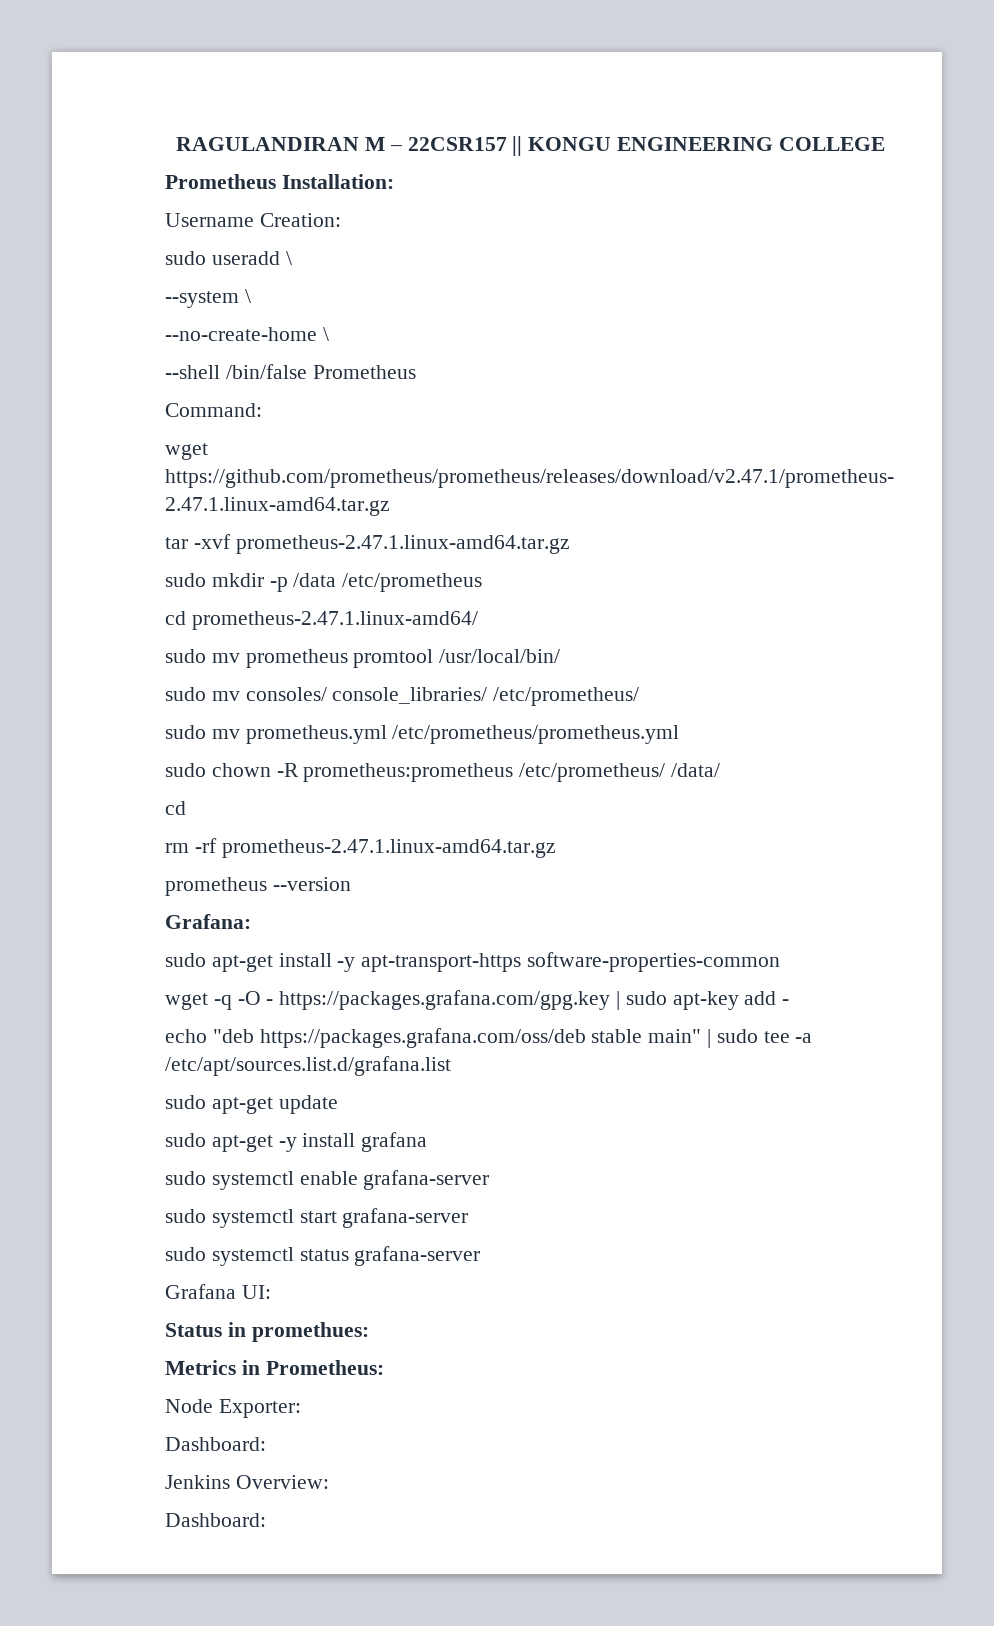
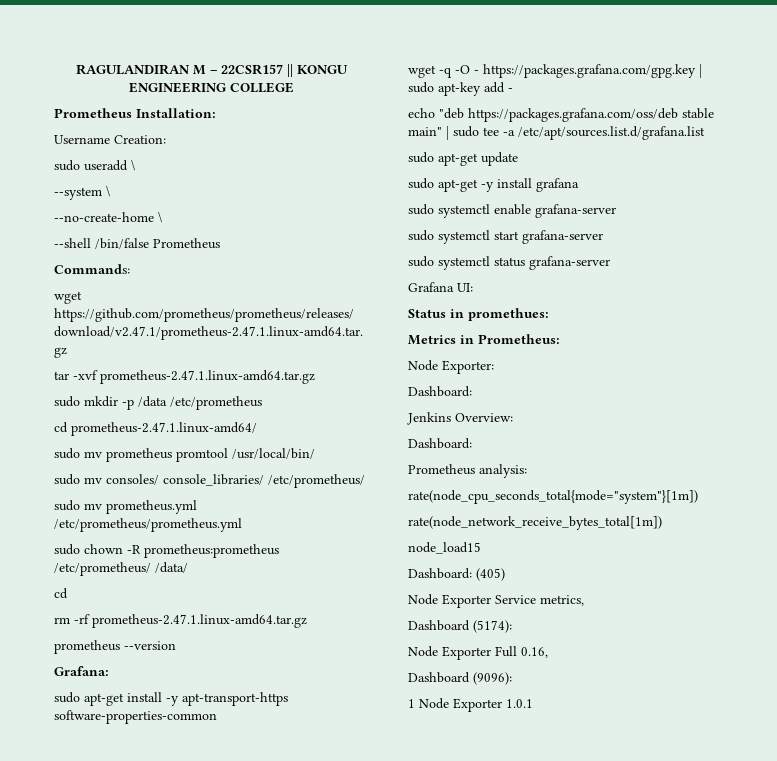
- Command:
+ Commands:
+ Prometheus analysis:
+ rate(node_cpu_seconds_total{mode="system"}[1m])
+ rate(node_network_receive_bytes_total[1m])
+ node_load15
+ Dashboard: (405)
+ Node Exporter Service metrics,
+ Dashboard (5174):
+ Node Exporter Full 0.16,
+ Dashboard (9096):
+ 1 Node Exporter 1.0.1

